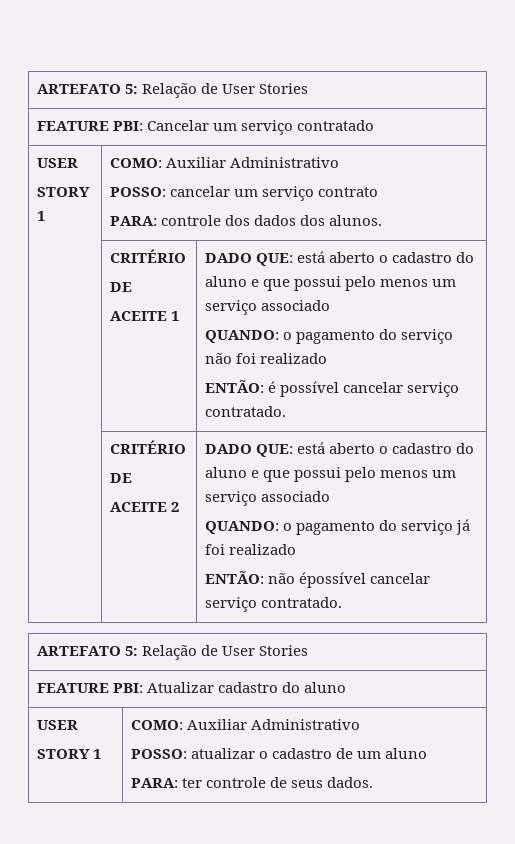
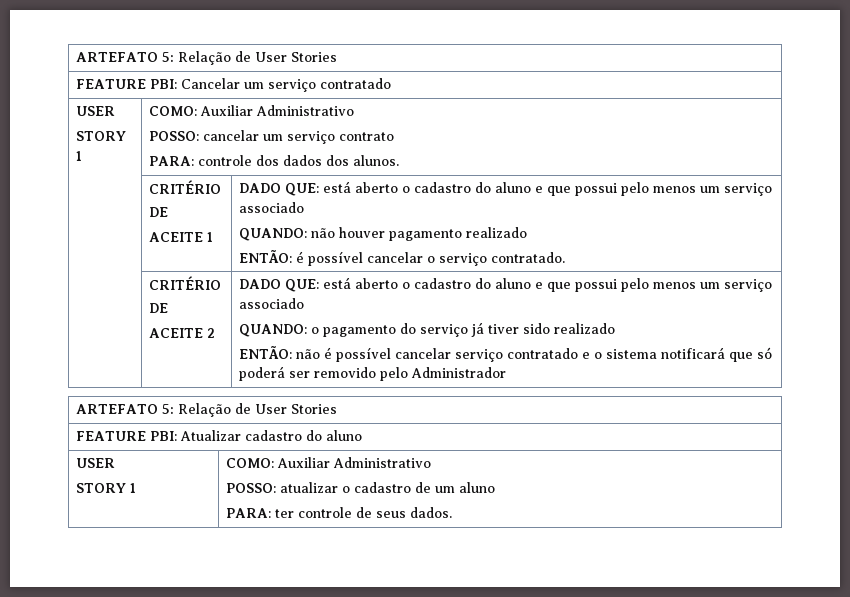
  FEATURE PBI: Cancelar um serviço contratado
  USER
  STORY 1 | COMO: Auxiliar Administrativo
  POSSO: cancelar um serviço contrato
  PARA: controle dos dados dos alunos.
  | CRITÉRIO
  DE
  ACEITE 1 | DADO QUE: está aberto o cadastro do aluno e que possui pelo menos um serviço associado
- QUANDO: o pagamento do serviço não foi realizado
- ENTÃO: é possível cancelar serviço contratado.
+ QUANDO: não houver pagamento realizado
+ ENTÃO: é possível cancelar o serviço contratado.
- QUANDO: o pagamento do serviço já foi realizado
+ QUANDO: o pagamento do serviço já tiver sido realizado
- ENTÃO: não épossível cancelar serviço contratado.
+ ENTÃO: não é possível cancelar serviço contratado e o sistema notificará que só poderá ser removido pelo Administrador

